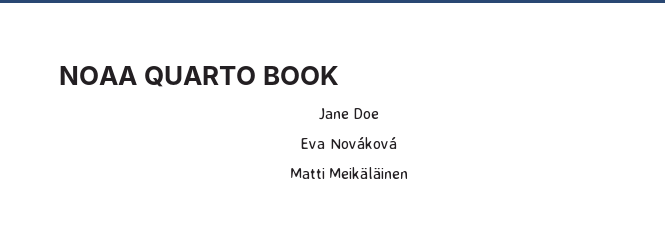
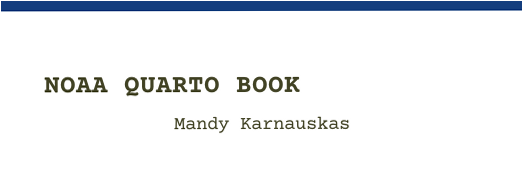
- Jane Doe
- Eva Nováková
- Matti Meikäläinen
+ Mandy Karnauskas

